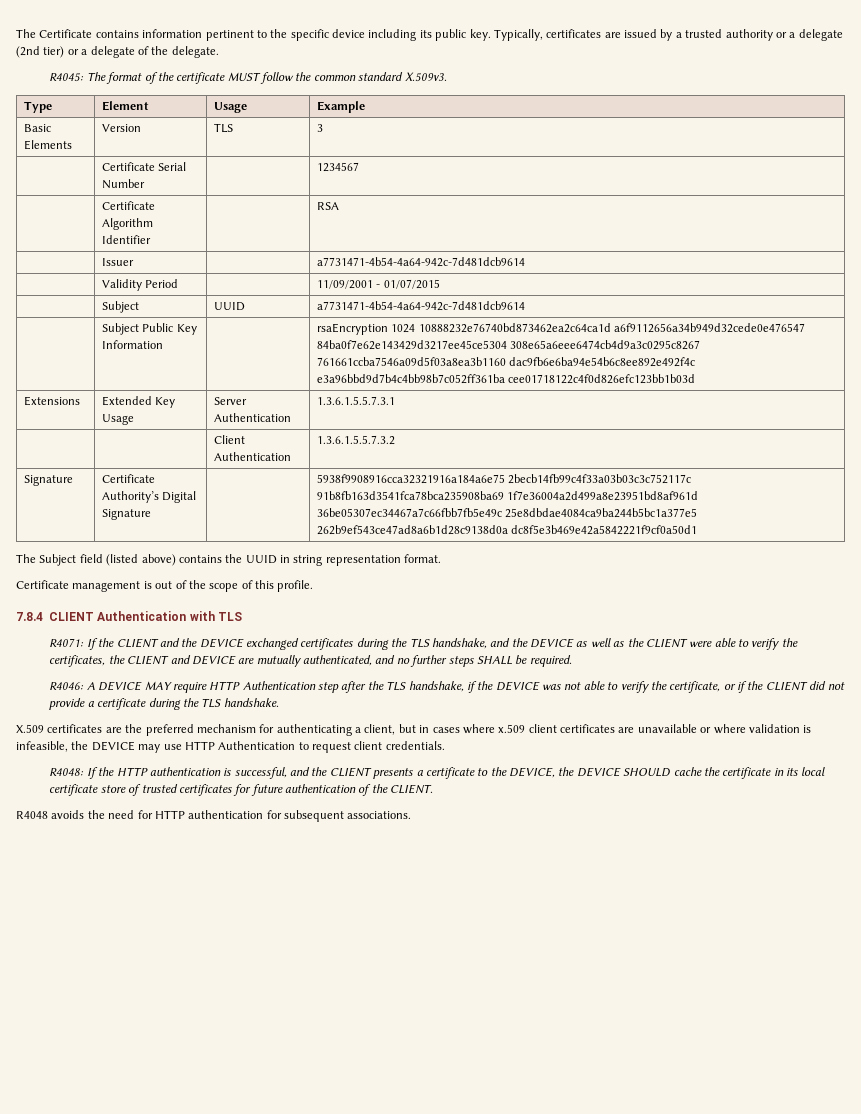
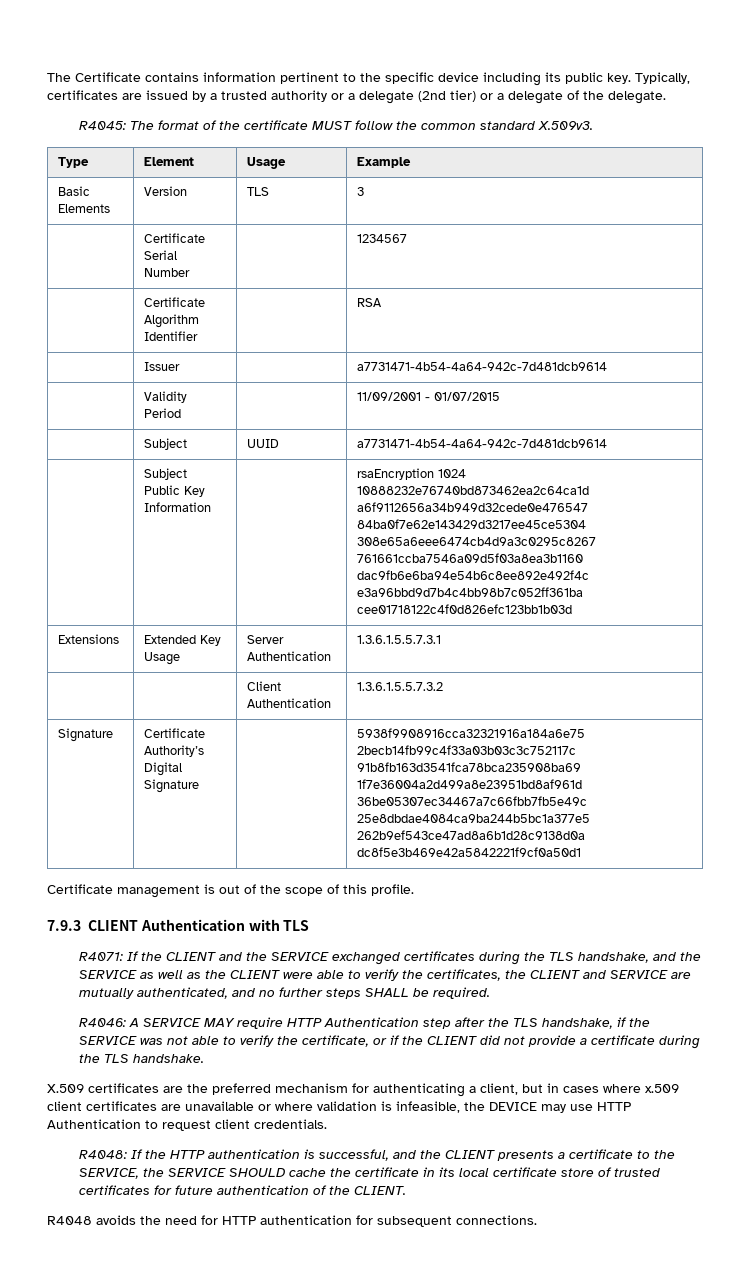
- The Subject field (listed above) contains the UUID in string representation format.
- 7.8.4 CLIENT Authentication with TLS
+ 7.9.3 CLIENT Authentication with TLS
- R4071: If the CLIENT and the DEVICE exchanged certificates during the TLS handshake, and the DEVICE as well as the CLIENT were able to verify the certificates, the CLIENT and DEVICE are mutually authenticated, and no further steps SHALL be required.
+ R4071: If the CLIENT and the SERVICE exchanged certificates during the TLS handshake, and the SERVICE as well as the CLIENT were able to verify the certificates, the CLIENT and SERVICE are mutually authenticated, and no further steps SHALL be required.
- R4046: A DEVICE MAY require HTTP Authentication step after the TLS handshake, if the DEVICE was not able to verify the certificate, or if the CLIENT did not provide a certificate during the TLS handshake.
+ R4046: A SERVICE MAY require HTTP Authentication step after the TLS handshake, if the SERVICE was not able to verify the certificate, or if the CLIENT did not provide a certificate during the TLS handshake.
- R4048: If the HTTP authentication is successful, and the CLIENT presents a certificate to the DEVICE, the DEVICE SHOULD cache the certificate in its local certificate store of trusted certificates for future authentication of the CLIENT.
+ R4048: If the HTTP authentication is successful, and the CLIENT presents a certificate to the SERVICE, the SERVICE SHOULD cache the certificate in its local certificate store of trusted certificates for future authentication of the CLIENT.
- R4048 avoids the need for HTTP authentication for subsequent associations.
+ R4048 avoids the need for HTTP authentication for subsequent connections.

